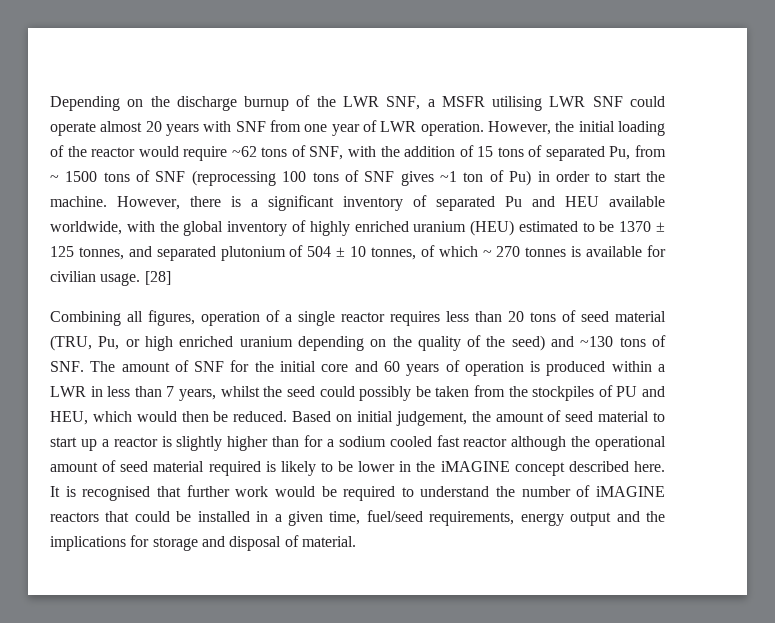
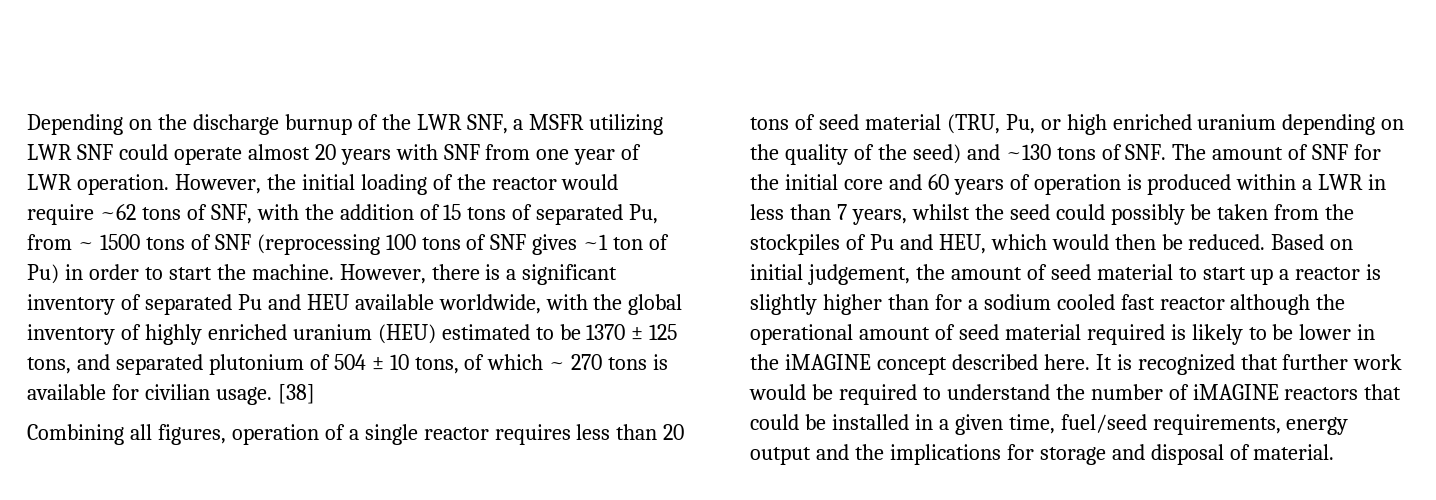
- Depending on the discharge burnup of the LWR SNF, a MSFR utilising LWR SNF could operate almost 20 years with SNF from one year of LWR operation.
+ Depending on the discharge burnup of the LWR SNF, a MSFR utilizing LWR SNF could operate almost 20 years with SNF from one year of LWR operation.
- However, there is a significant inventory of separated Pu and HEU available worldwide, with the global inventory of highly enriched uranium (HEU) estimated to be 1370 ± 125 tonnes, and separated plutonium of 504 ± 10 tonnes, of which ~ 270 tonnes is available for civilian usage.
+ However, there is a significant inventory of separated Pu and HEU available worldwide, with the global inventory of highly enriched uranium (HEU) estimated to be 1370 ± 125 tons, and separated plutonium of 504 ± 10 tons, of which ~ 270 tons is available for civilian usage.
- [28]
+ [38]
- Combining all figures, operation of a single reactor requires less than 20 tons of seed material (TRU, Pu, or high enriched uranium depending on the quality of the seed) and ~130 tons of SNF. The amount of SNF for the initial core and 60 years of operation is produced within a LWR in less than 7 years, whilst the seed could possibly be taken from the stockpiles of PU and HEU, which would then be reduced.
+ Combining all figures, operation of a single reactor requires less than 20 tons of seed material (TRU, Pu, or high enriched uranium depending on the quality of the seed) and ~130 tons of SNF. The amount of SNF for the initial core and 60 years of operation is produced within a LWR in less than 7 years, whilst the seed could possibly be taken from the stockpiles of Pu and HEU, which would then be reduced.
- It is recognised that further work would be required to understand the number of iMAGINE reactors that could be installed in a given time, fuel/seed requirements, energy output and the implications for storage and disposal of material.
+ It is recognized that further work would be required to understand the number of iMAGINE reactors that could be installed in a given time, fuel/seed requirements, energy output and the implications for storage and disposal of material.

